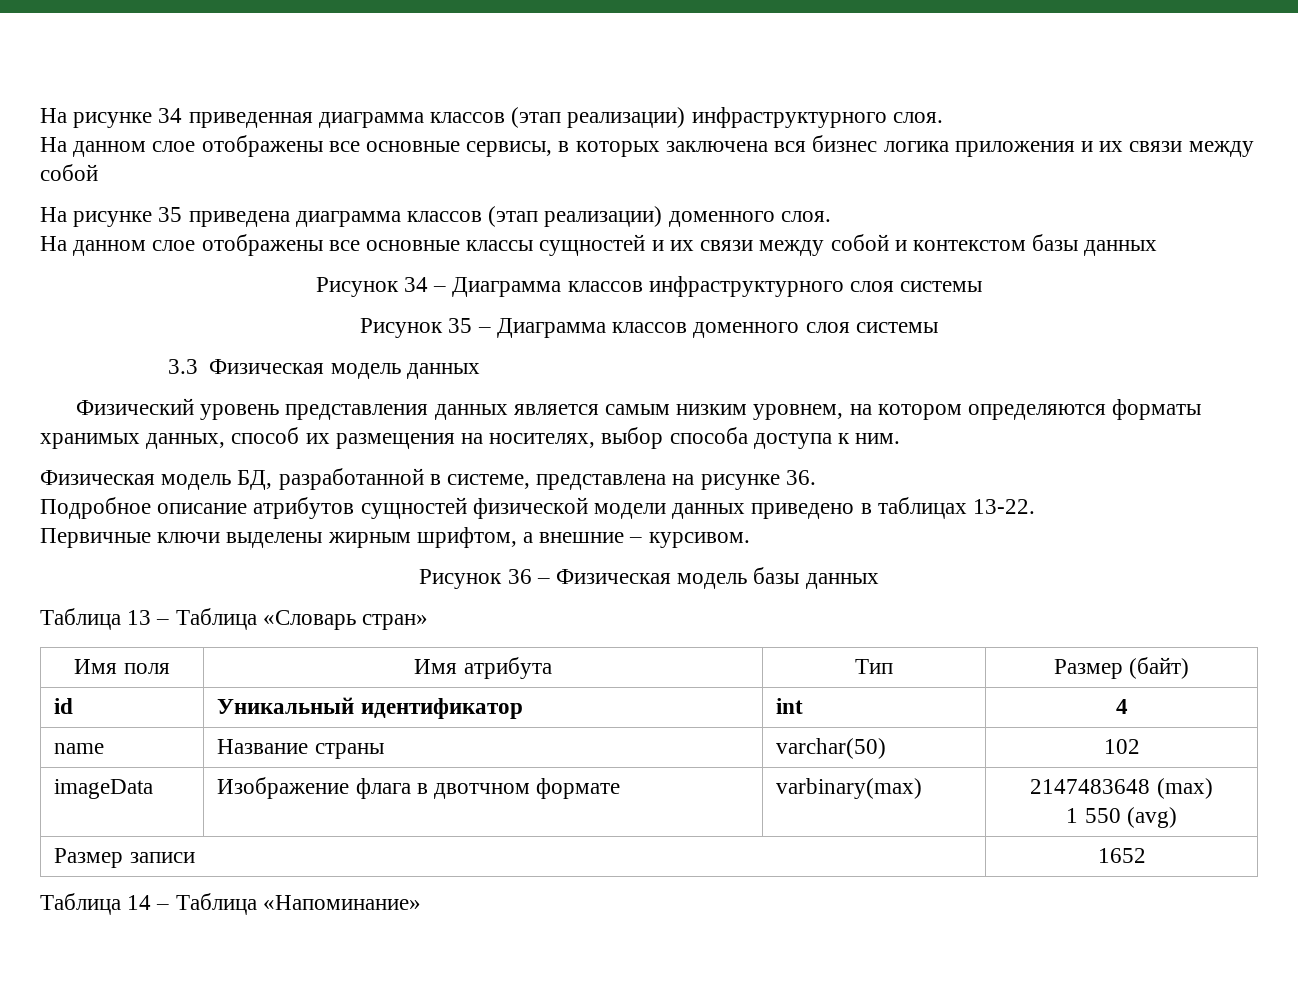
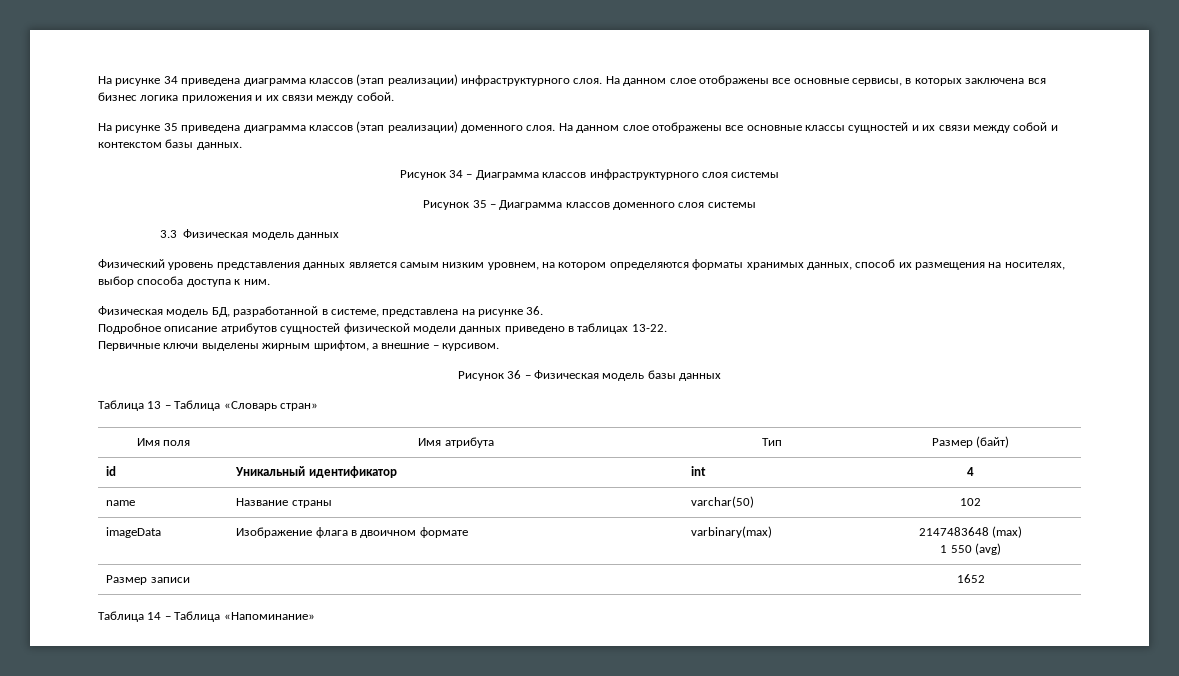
- На рисунке 34 приведенная диаграмма классов (этап реализации) инфраструктурного слоя.
- На данном слое отображены все основные сервисы, в которых заключена вся бизнес логика приложения и их связи между собой
+ На рисунке 34 приведена диаграмма классов (этап реализации) инфраструктурного слоя. На данном слое отображены все основные сервисы, в которых заключена вся бизнес логика приложения и их связи между собой.
- На рисунке 35 приведена диаграмма классов (этап реализации) доменного слоя.
- На данном слое отображены все основные классы сущностей и их связи между собой и контекстом базы данных
+ На рисунке 35 приведена диаграмма классов (этап реализации) доменного слоя. На данном слое отображены все основные классы сущностей и их связи между собой и контекстом базы данных.
- imageData | Изображение флага в двотчном формате | varbinary(max) | 2147483648 (max)
+ imageData | Изображение флага в двоичном формате | varbinary(max) | 2147483648 (max)

